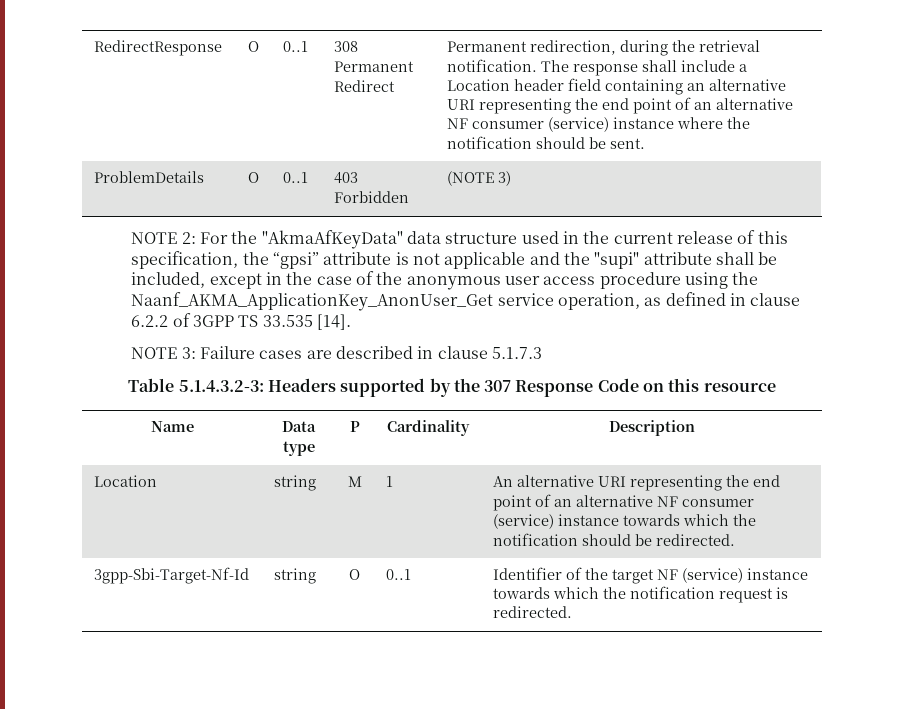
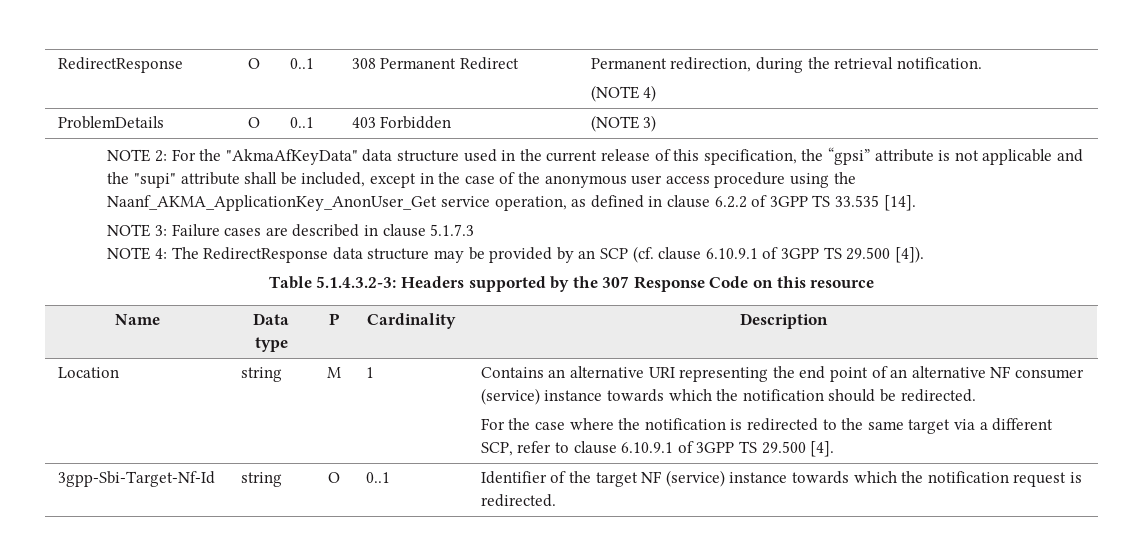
- Permanent redirection, during the retrieval notification. The response shall include a Location header field containing an alternative URI representing the end point of an alternative NF consumer (service) instance where the notification should be sent.
+ Permanent redirection, during the retrieval notification.
+ (NOTE 4)
+ NOTE 4: The RedirectResponse data structure may be provided by an SCP (cf. clause 6.10.9.1 of 3GPP TS 29.500 [4]).
- An alternative URI representing the end point of an alternative NF consumer (service) instance towards which the notification should be redirected.
+ Contains an alternative URI representing the end point of an alternative NF consumer (service) instance towards which the notification should be redirected.
+ For the case where the notification is redirected to the same target via a different SCP, refer to clause 6.10.9.1 of 3GPP TS 29.500 [4].

